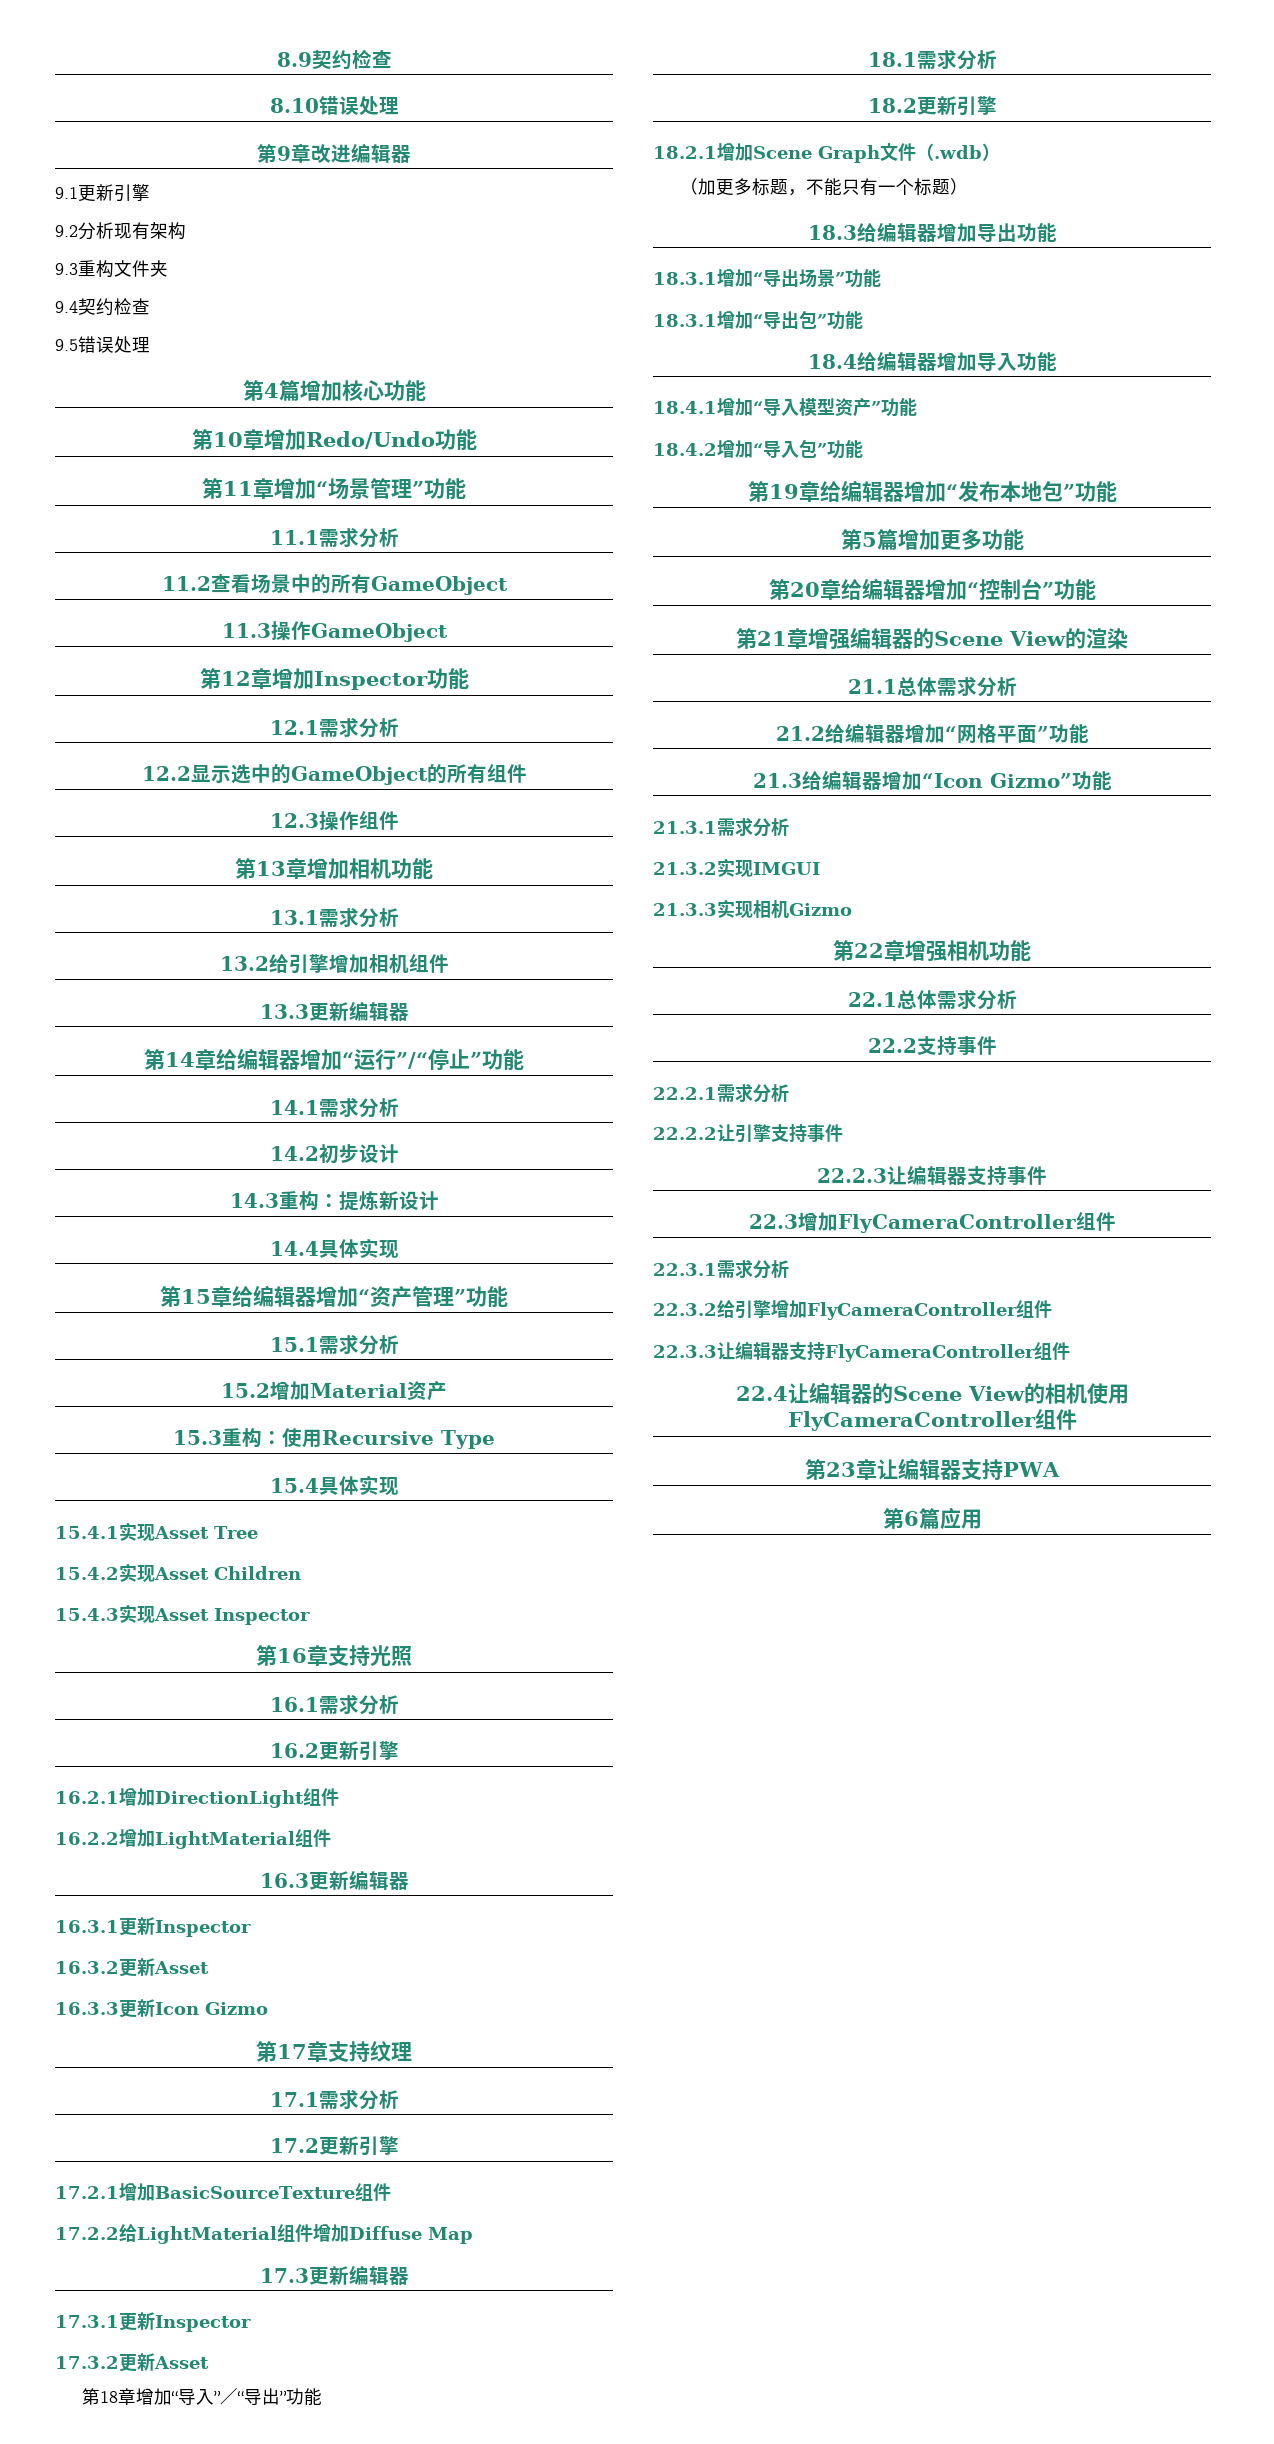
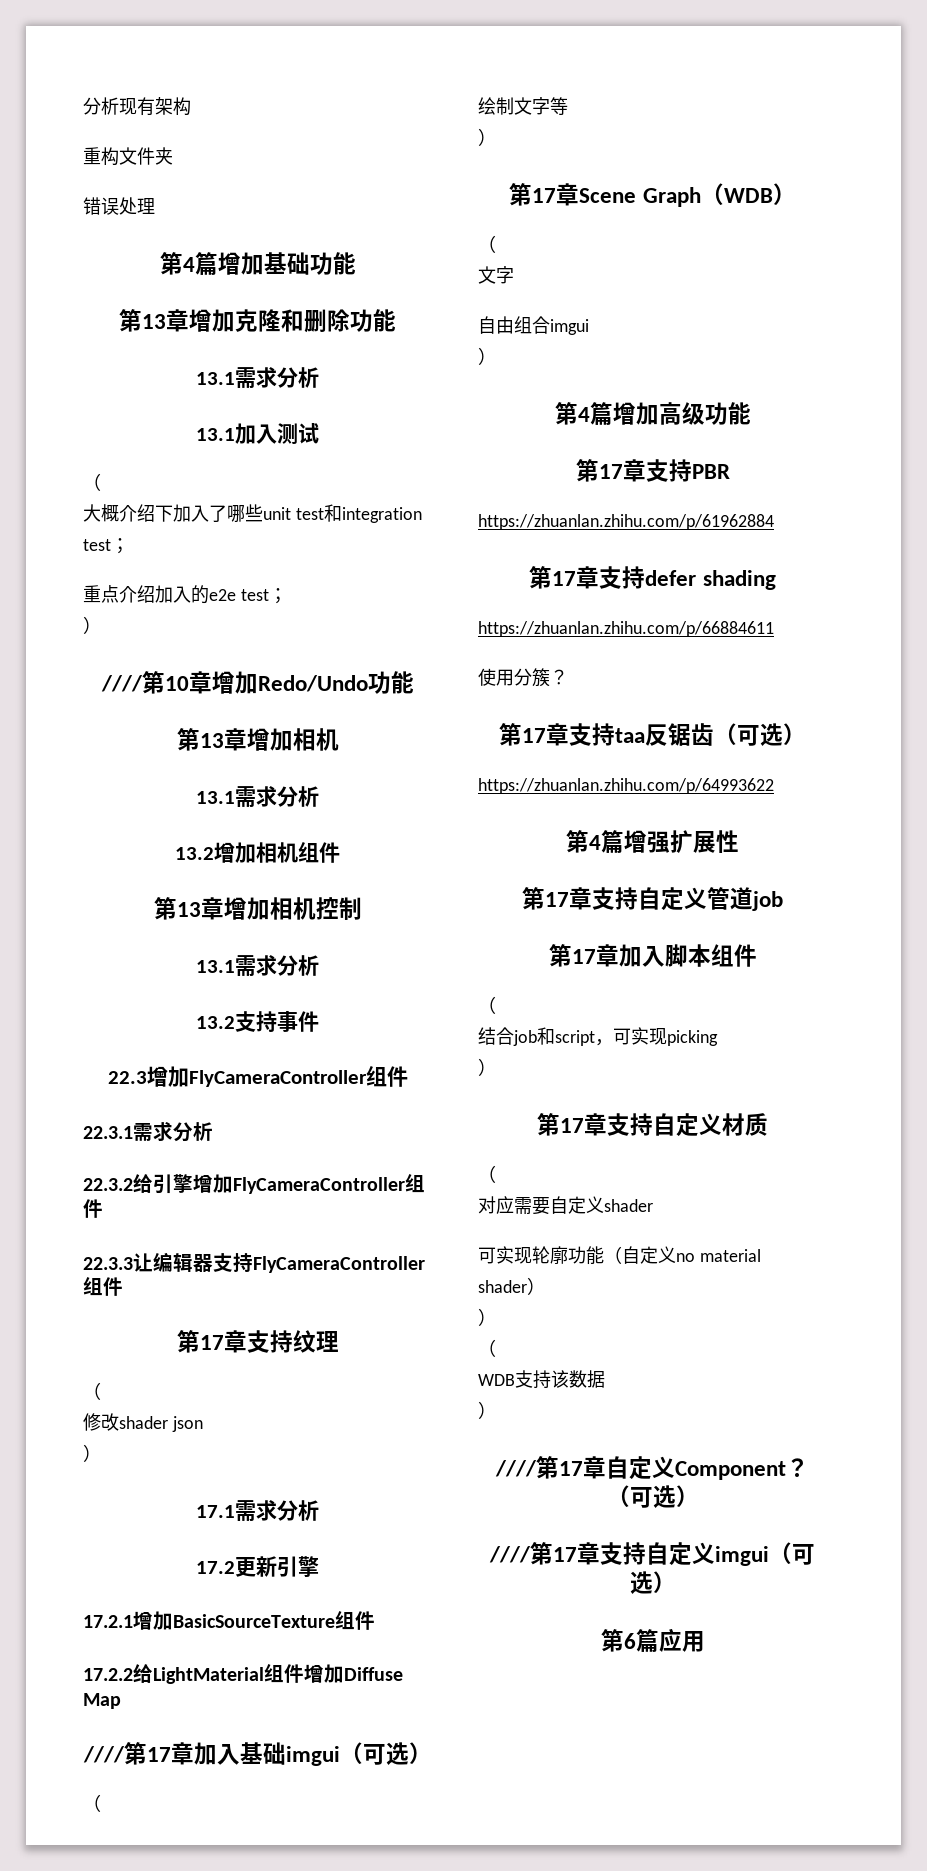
- 8.9契约检查
- 8.10错误处理
- 第9章改进编辑器
- 9.1更新引擎
- 9.2分析现有架构
+ 分析现有架构
- 9.3重构文件夹
+ 重构文件夹
- 9.4契约检查
- 9.5错误处理
+ 错误处理
- 第4篇增加核心功能
- 第10章增加Redo/Undo功能
- 第11章增加“场景管理”功能
- 11.1需求分析
- 11.2查看场景中的所有GameObject
- 11.3操作GameObject
- 第12章增加Inspector功能
- 12.1需求分析
- 12.2显示选中的GameObject的所有组件
- 12.3操作组件
+ 第4篇增加基础功能
+ 第13章增加克隆和删除功能
+ 13.1需求分析
+ 13.1加入测试
+ （
+ 大概介绍下加入了哪些unit test和integration test；
+ 重点介绍加入的e2e test；
+ ）
+ ////第10章增加Redo/Undo功能
+ 第13章增加相机
+ 13.1需求分析
+ 13.2增加相机组件
- 第13章增加相机功能
+ 第13章增加相机控制
  13.1需求分析
- 13.2给引擎增加相机组件
- 13.3更新编辑器
- 第14章给编辑器增加“运行”/“停止”功能
- 14.1需求分析
- 14.2初步设计
- 14.3重构：提炼新设计
- 14.4具体实现
- 第15章给编辑器增加“资产管理”功能
- 15.1需求分析
- 15.2增加Material资产
- 15.3重构：使用Recursive Type
- 15.4具体实现
- 15.4.1实现Asset Tree
- 15.4.2实现Asset Children
- 15.4.3实现Asset Inspector
- 第16章支持光照
- 16.1需求分析
- 16.2更新引擎
- 16.2.1增加DirectionLight组件
- 16.2.2增加LightMaterial组件
- 16.3更新编辑器
- 16.3.1更新Inspector
- 16.3.2更新Asset
- 16.3.3更新Icon Gizmo
- 第17章支持纹理
- 17.1需求分析
- 17.2更新引擎
- 17.2.1增加BasicSourceTexture组件
- 17.2.2给LightMaterial组件增加Diffuse Map
- 17.3更新编辑器
- 17.3.1更新Inspector
- 17.3.2更新Asset
- 第18章增加“导入”／“导出”功能
- 18.1需求分析
- 18.2更新引擎
- 18.2.1增加Scene Graph文件（.wdb）
- （加更多标题，不能只有一个标题）
- 18.3给编辑器增加导出功能
- 18.3.1增加“导出场景”功能
- 18.3.1增加“导出包”功能
- 18.4给编辑器增加导入功能
- 18.4.1增加“导入模型资产”功能
- 18.4.2增加“导入包”功能
- 第19章给编辑器增加“发布本地包”功能
- 第5篇增加更多功能
- 第20章给编辑器增加“控制台”功能
- 第21章增强编辑器的Scene View的渲染
- 21.1总体需求分析
- 21.2给编辑器增加“网格平面”功能
- 21.3给编辑器增加“Icon Gizmo”功能
- 21.3.1需求分析
- 21.3.2实现IMGUI
- 21.3.3实现相机Gizmo
- 第22章增强相机功能
- 22.1总体需求分析
- 22.2支持事件
- 22.2.1需求分析
- 22.2.2让引擎支持事件
- 22.2.3让编辑器支持事件
+ 13.2支持事件
- 22.4让编辑器的Scene View的相机使用FlyCameraController组件
- 第23章让编辑器支持PWA
+ 第17章支持纹理
+ （
+ 修改shader json
+ ）
+ 17.1需求分析
+ 17.2更新引擎
+ 17.2.1增加BasicSourceTexture组件
+ 17.2.2给LightMaterial组件增加Diffuse Map
+ ////第17章加入基础imgui（可选）
+ （
+ 绘制文字等
+ ）
+ 第17章Scene Graph（WDB）
+ （
+ 文字
+ 自由组合imgui
+ ）
+ 第4篇增加高级功能
+ 第17章支持PBR
+ https://zhuanlan.zhihu.com/p/61962884
+ 第17章支持defer shading
+ https://zhuanlan.zhihu.com/p/66884611
+ 使用分簇？
+ 第17章支持taa反锯齿（可选）
+ https://zhuanlan.zhihu.com/p/64993622
+ 第4篇增强扩展性
+ 第17章支持自定义管道job
+ 第17章加入脚本组件
+ （
+ 结合job和script，可实现picking
+ ）
+ 第17章支持自定义材质
+ （
+ 对应需要自定义shader
+ 可实现轮廓功能（自定义no material shader）
+ ）
+ （
+ WDB支持该数据
+ ）
+ ////第17章自定义Component？（可选）
+ ////第17章支持自定义imgui（可选）

